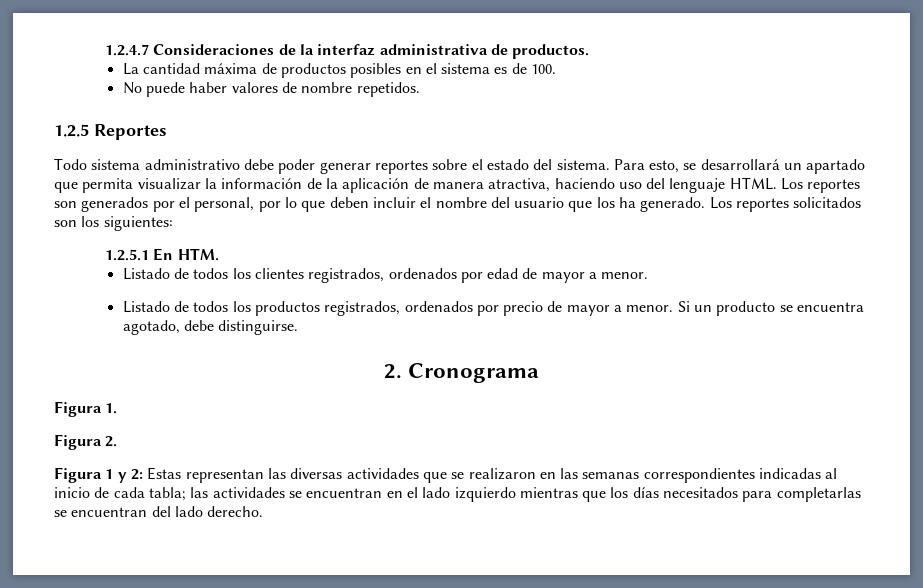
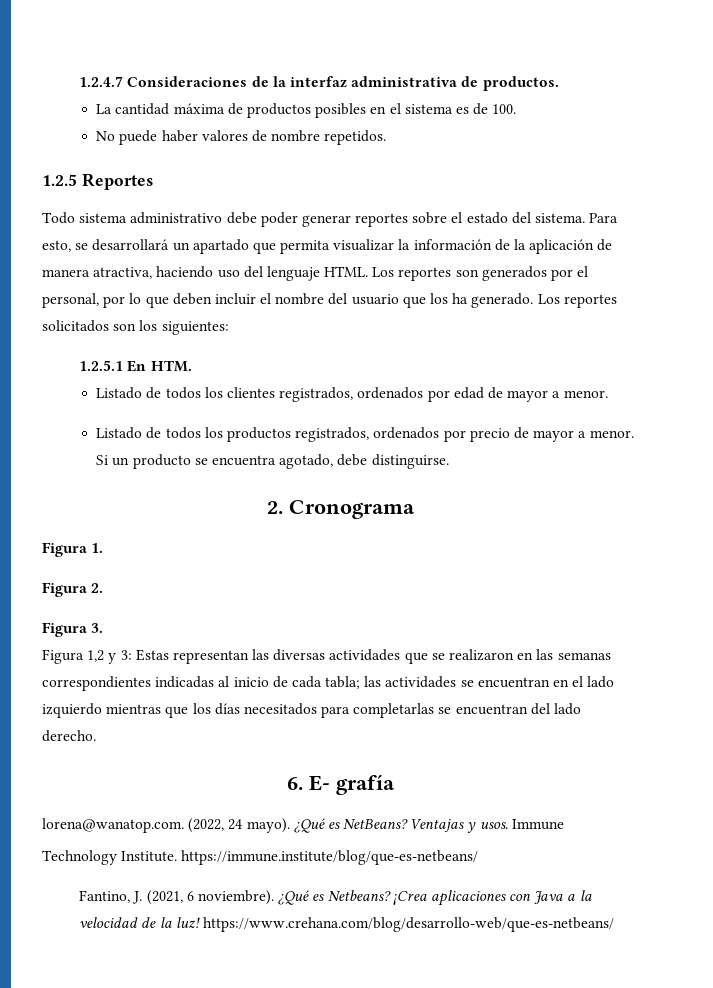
- Figura 1 y 2: Estas representan las diversas actividades que se realizaron en las semanas correspondientes indicadas al inicio de cada tabla; las actividades se encuentran en el lado izquierdo mientras que los días necesitados para completarlas se encuentran del lado derecho.
+ Figura 3.
+ Figura 1,2 y 3: Estas representan las diversas actividades que se realizaron en las semanas correspondientes indicadas al inicio de cada tabla; las actividades se encuentran en el lado izquierdo mientras que los días necesitados para completarlas se encuentran del lado derecho.
+ 6. E- grafía
+ lorena@wanatop.com. (2022, 24 mayo). ¿Qué es NetBeans? Ventajas y usos. Immune
+ Technology Institute. https://immune.institute/blog/que-es-netbeans/
+ Fantino, J. (2021, 6 noviembre). ¿Qué es Netbeans? ¡Crea aplicaciones con Java a la velocidad de la luz! https://www.crehana.com/blog/desarrollo-web/que-es-netbeans/

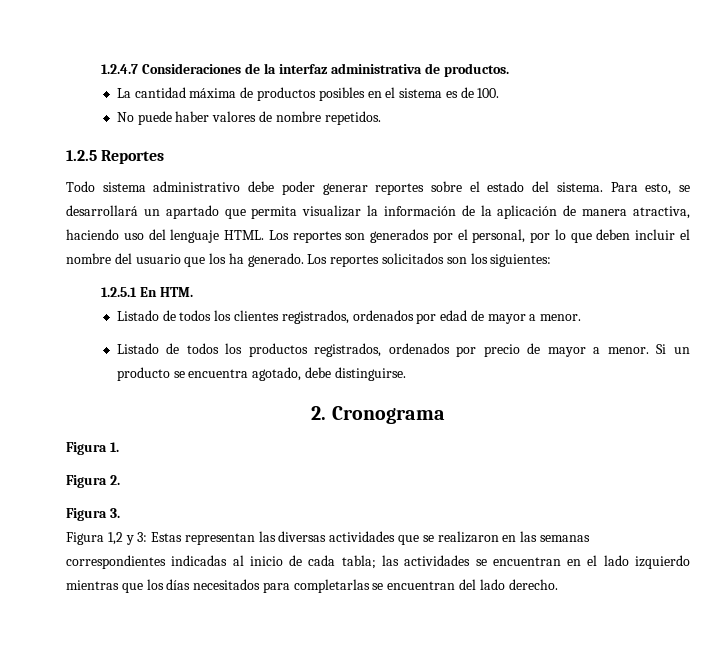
- 6. E- grafía
- lorena@wanatop.com. (2022, 24 mayo). ¿Qué es NetBeans? Ventajas y usos. Immune
- Technology Institute. https://immune.institute/blog/que-es-netbeans/
- Fantino, J. (2021, 6 noviembre). ¿Qué es Netbeans? ¡Crea aplicaciones con Java a la velocidad de la luz! https://www.crehana.com/blog/desarrollo-web/que-es-netbeans/

